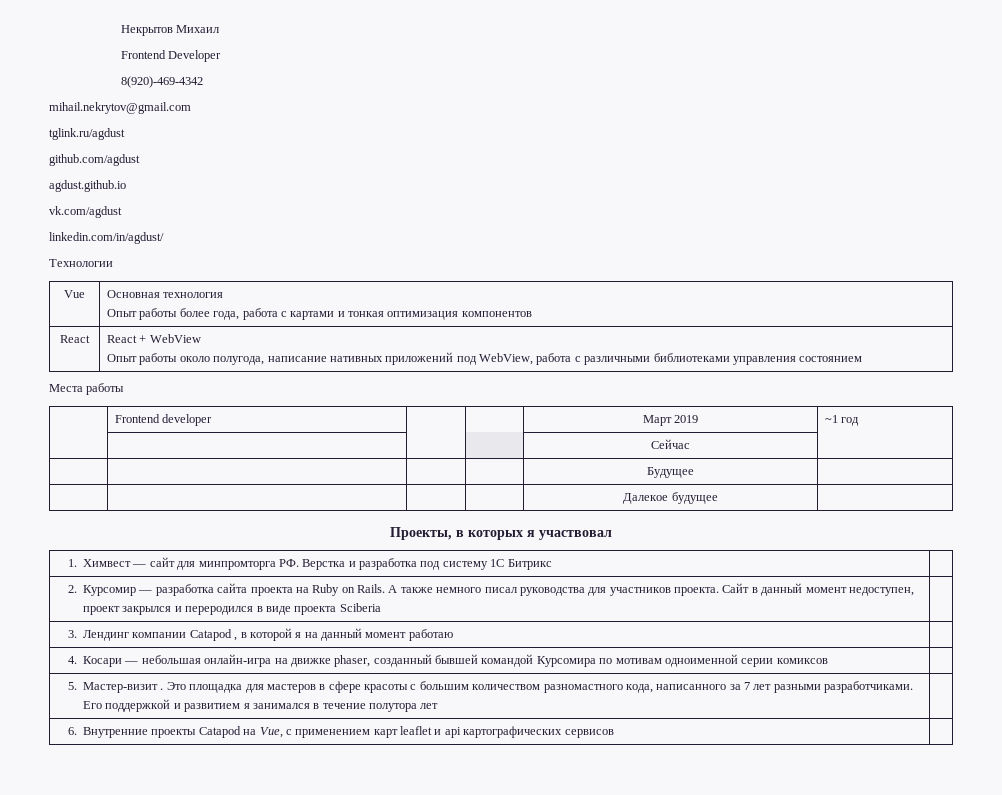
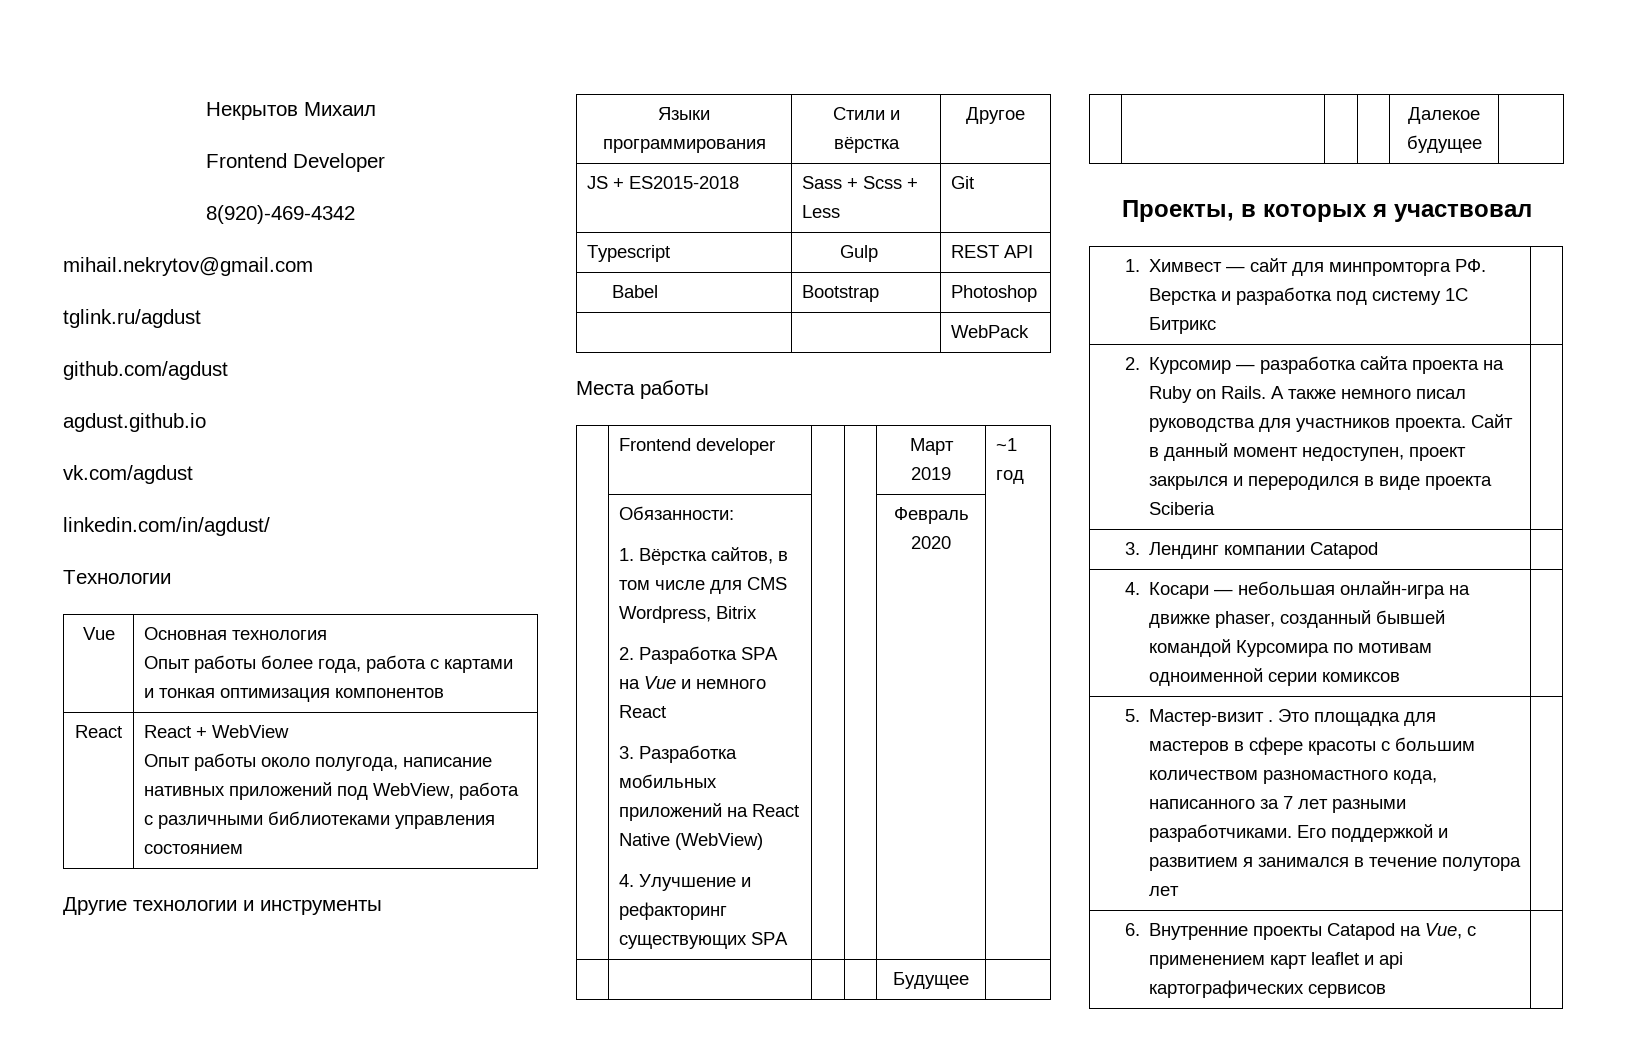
+ Другие технологии и инструменты
+ Языки программирования | Стили и вёрстка | Другое
+ JS + ES2015-2018 | Sass + Scss + Less | Git
+ Typescript | Gulp | REST API
+ Babel | Bootstrap | Photoshop
+ | | WebPack
- | | | | Сейчас |
+ | Обязанности:
+ 1. Вёрстка сайтов, в том числе для CMS Wordpress, Bitrix
+ 2. Разработка SPA на Vue и немного React
+ 3. Разработка мобильных приложений на React Native (WebView)
+ 4. Улучшение и рефакторинг существующих SPA | | | Февраль 2020 |
- 3. Лендинг компании Catapod , в которой я на данный момент работаю |
+ 3. Лендинг компании Catapod |

